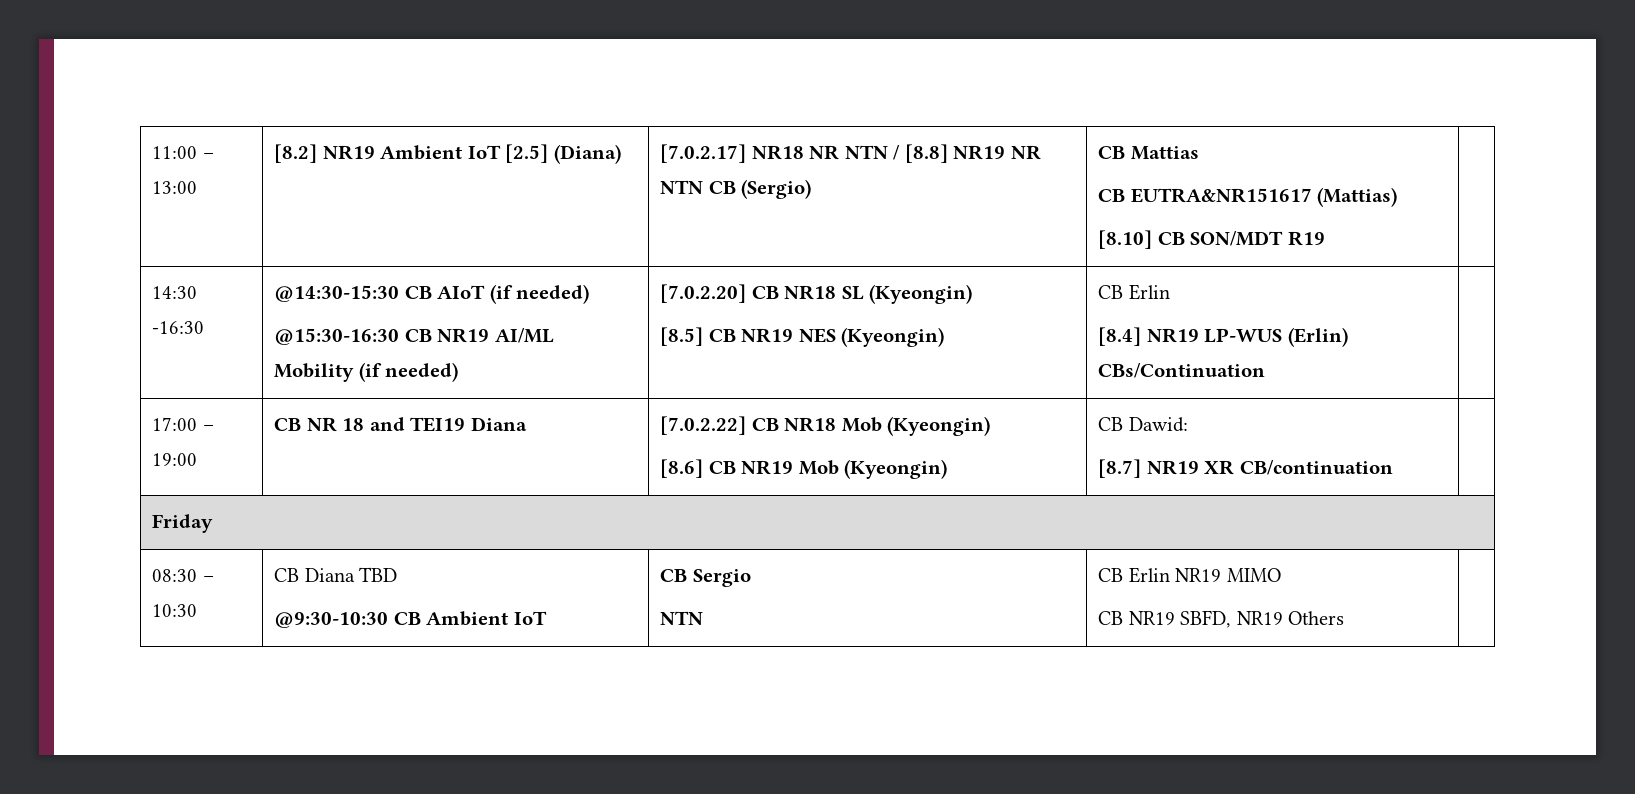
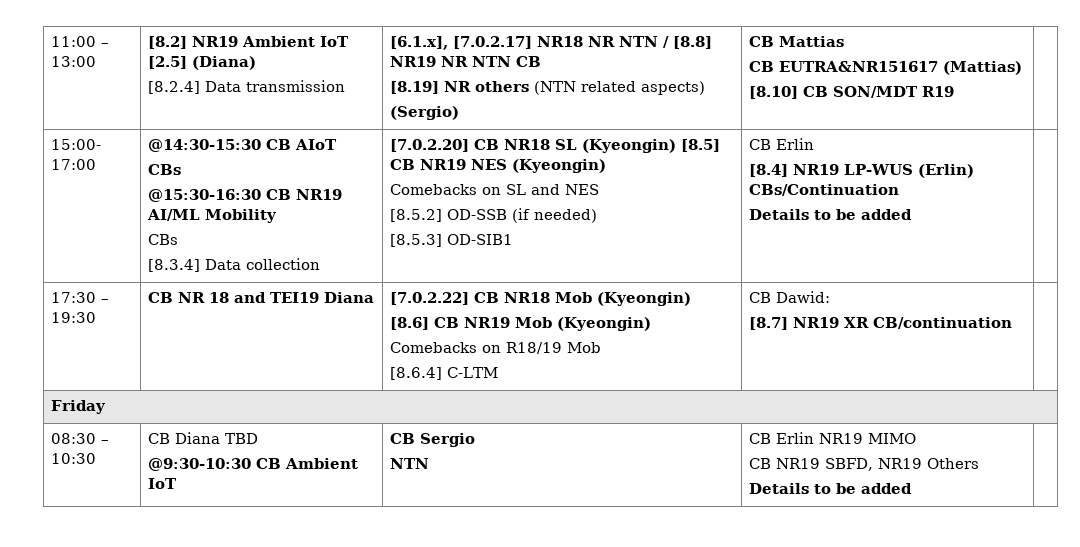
- 11:00 – 13:00 | [8.2] NR19 Ambient IoT [2.5] (Diana) | [7.0.2.17] NR18 NR NTN / [8.8] NR19 NR NTN CB (Sergio) | CB Mattias
+ 11:00 – 13:00 | [8.2] NR19 Ambient IoT [2.5] (Diana)
+ [8.2.4] Data transmission | [6.1.x], [7.0.2.17] NR18 NR NTN / [8.8] NR19 NR NTN CB
+ [8.19] NR others (NTN related aspects)
+ (Sergio) | CB Mattias
- 14:30 -16:30
+ 15:00- 17:00
- @14:30-15:30 CB AIoT (if needed)
+ @14:30-15:30 CB AIoT
+ CBs
- @15:30-16:30 CB NR19 AI/ML Mobility (if needed)
+ @15:30-16:30 CB NR19 AI/ML Mobility
+ CBs
+ [8.3.4] Data collection
- [7.0.2.20] CB NR18 SL (Kyeongin)
- [8.5] CB NR19 NES (Kyeongin)
+ [7.0.2.20] CB NR18 SL (Kyeongin) [8.5] CB NR19 NES (Kyeongin)
+ Comebacks on SL and NES
+ [8.5.2] OD-SSB (if needed)
+ [8.5.3] OD-SIB1
- [8.4] NR19 LP-WUS (Erlin) CBs/Continuation |
- 17:00 – 19:00 | CB NR 18 and TEI19 Diana | [7.0.2.22] CB NR18 Mob (Kyeongin)
- [8.6] CB NR19 Mob (Kyeongin) | CB Dawid:
+ [8.4] NR19 LP-WUS (Erlin) CBs/Continuation
+ Details to be added |
+ 17:30 – 19:30 | CB NR 18 and TEI19 Diana | [7.0.2.22] CB NR18 Mob (Kyeongin)
+ [8.6] CB NR19 Mob (Kyeongin)
+ Comebacks on R18/19 Mob
+ [8.6.4] C-LTM | CB Dawid:
  08:30 – 10:30 | CB Diana TBD
  @9:30-10:30 CB Ambient IoT | CB Sergio
  NTN | CB Erlin NR19 MIMO
- CB NR19 SBFD, NR19 Others |
+ CB NR19 SBFD, NR19 Others
+ Details to be added |

